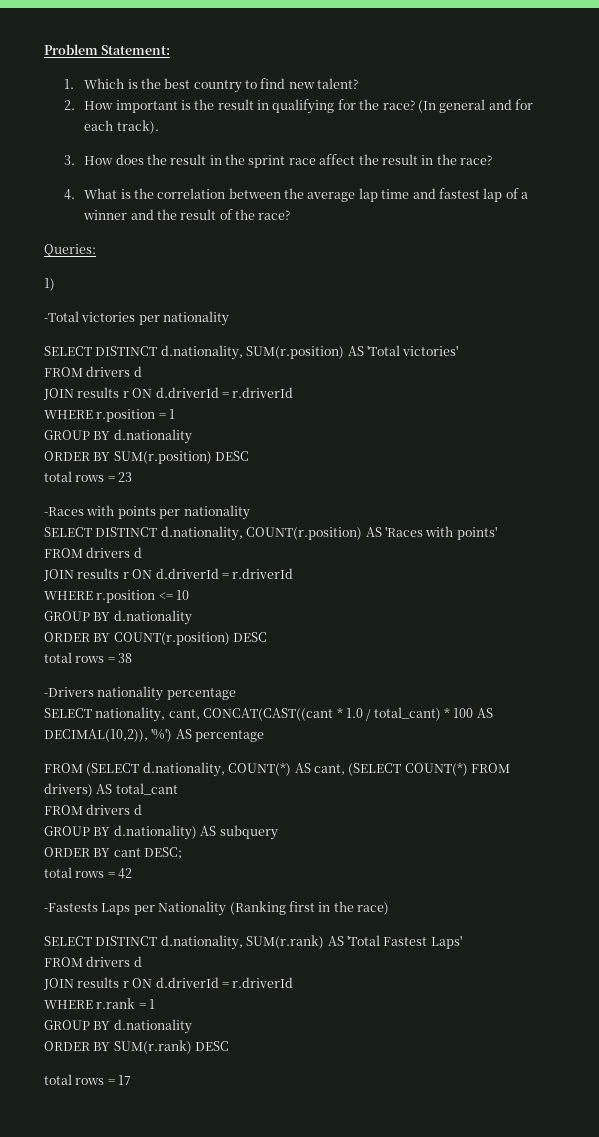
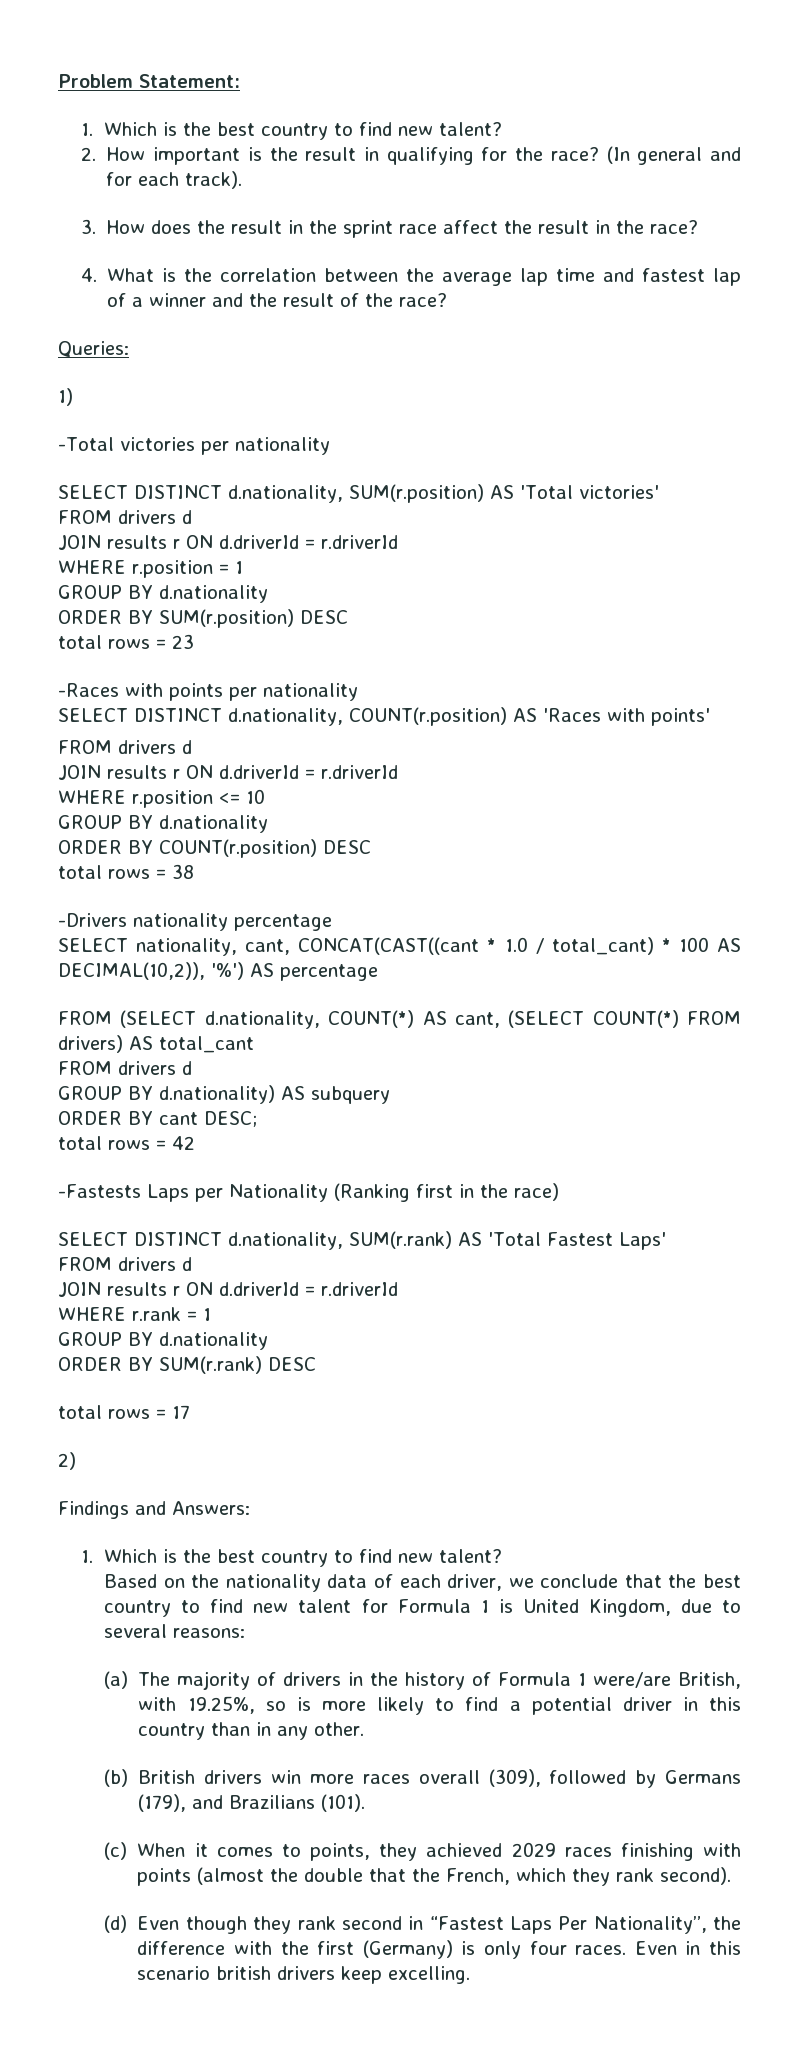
+ 2)
+ Findings and Answers:
+ 1. Which is the best country to find new talent?
+ Based on the nationality data of each driver, we conclude that the best country to find new talent for Formula 1 is United Kingdom, due to several reasons:
+ (a) The majority of drivers in the history of Formula 1 were/are British, with 19.25%, so is more likely to find a potential driver in this country than in any other.
+ (b) British drivers win more races overall (309), followed by Germans (179), and Brazilians (101).
+ (c) When it comes to points, they achieved 2029 races finishing with points (almost the double that the French, which they rank second).
+ (d) Even though they rank second in “Fastest Laps Per Nationality”, the difference with the first (Germany) is only four races. Even in this scenario british drivers keep excelling.

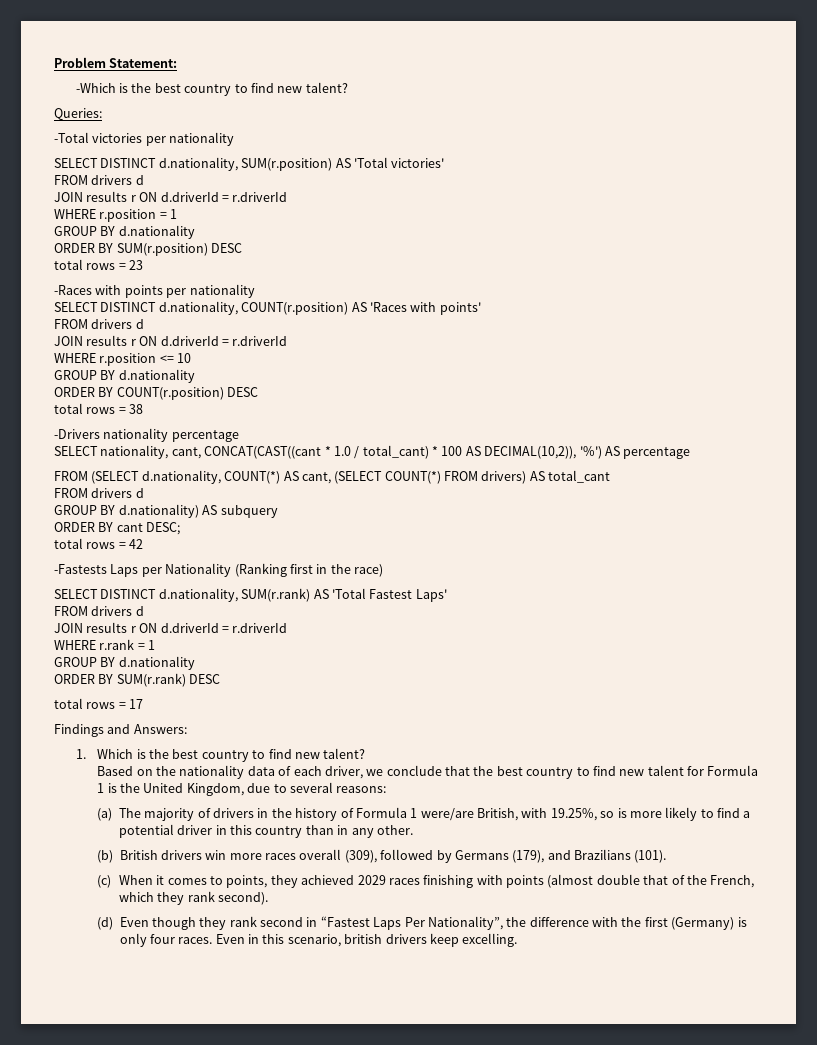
  Problem Statement:
- 1. Which is the best country to find new talent?
- 2. How important is the result in qualifying for the race? (In general and for each track).
- 3. How does the result in the sprint race affect the result in the race?
- 4. What is the correlation between the average lap time and fastest lap of a winner and the result of the race?
+ -Which is the best country to find new talent?
- 1)
- 2)
- Based on the nationality data of each driver, we conclude that the best country to find new talent for Formula 1 is United Kingdom, due to several reasons:
+ Based on the nationality data of each driver, we conclude that the best country to find new talent for Formula 1 is the United Kingdom, due to several reasons:
- (c) When it comes to points, they achieved 2029 races finishing with points (almost the double that the French, which they rank second).
+ (c) When it comes to points, they achieved 2029 races finishing with points (almost double that of the French, which they rank second).
- Even in this scenario british drivers keep excelling.
+ Even in this scenario, british drivers keep excelling.

